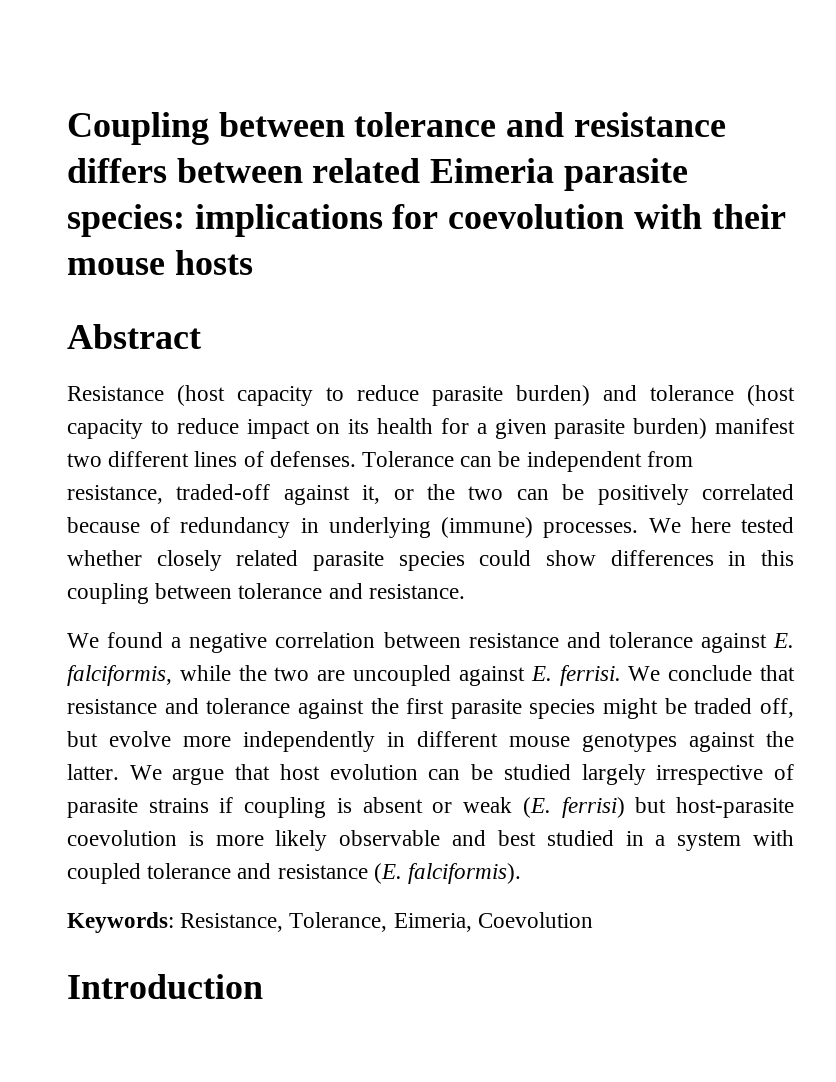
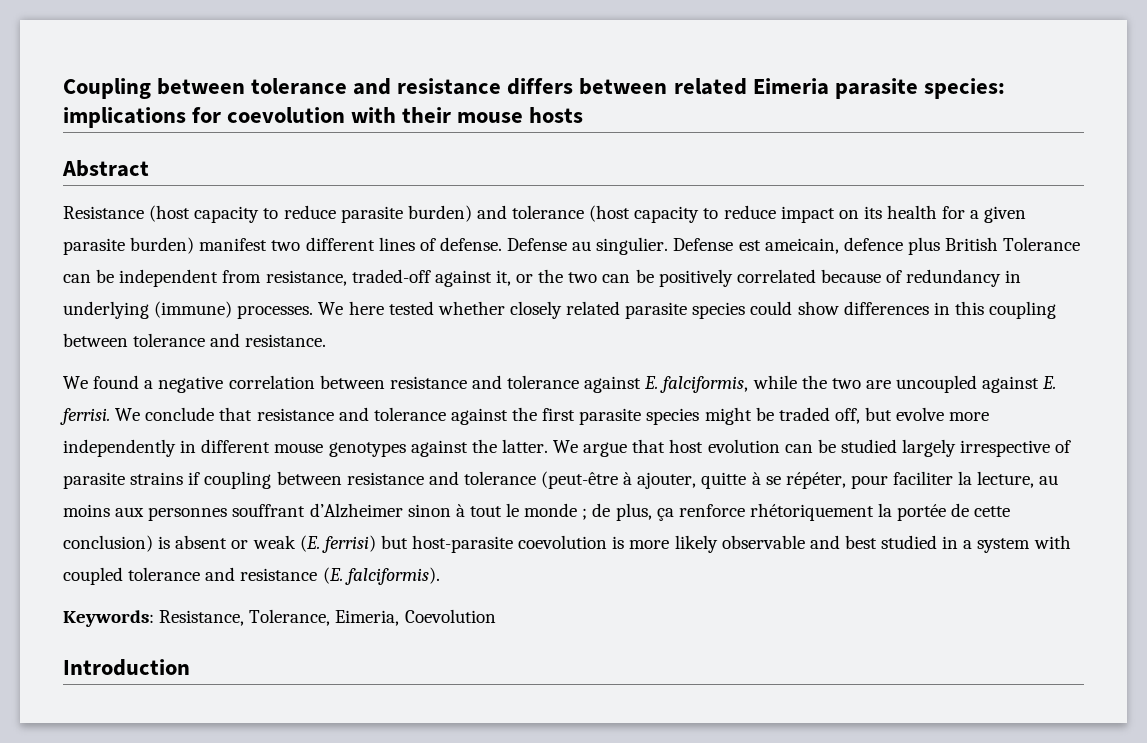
- Resistance (host capacity to reduce parasite burden) and tolerance (host capacity to reduce impact on its health for a given parasite burden) manifest two different lines of defenses. Tolerance can be independent from resistance, traded-off against it, or the two can be positively correlated because of redundancy in underlying (immune) processes.
+ Resistance (host capacity to reduce parasite burden) and tolerance (host capacity to reduce impact on its health for a given parasite burden) manifest two different lines of defense. Defense au singulier. Defense est ameicain, defence plus British Tolerance can be independent from resistance, traded-off against it, or the two can be positively correlated because of redundancy in underlying (immune) processes.
- We argue that host evolution can be studied largely irrespective of parasite strains if coupling is absent or weak (E. ferrisi) but host-parasite coevolution is more likely observable and best studied in a system with coupled tolerance and resistance (E. falciformis).
+ We argue that host evolution can be studied largely irrespective of parasite strains if coupling between resistance and tolerance (peut-être à ajouter, quitte à se répéter, pour faciliter la lecture, au moins aux personnes souffrant d’Alzheimer sinon à tout le monde ; de plus, ça renforce rhétoriquement la portée de cette conclusion) is absent or weak (E. ferrisi) but host-parasite coevolution is more likely observable and best studied in a system with coupled tolerance and resistance (E. falciformis).

